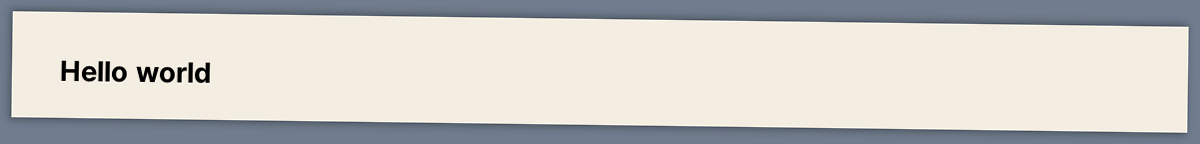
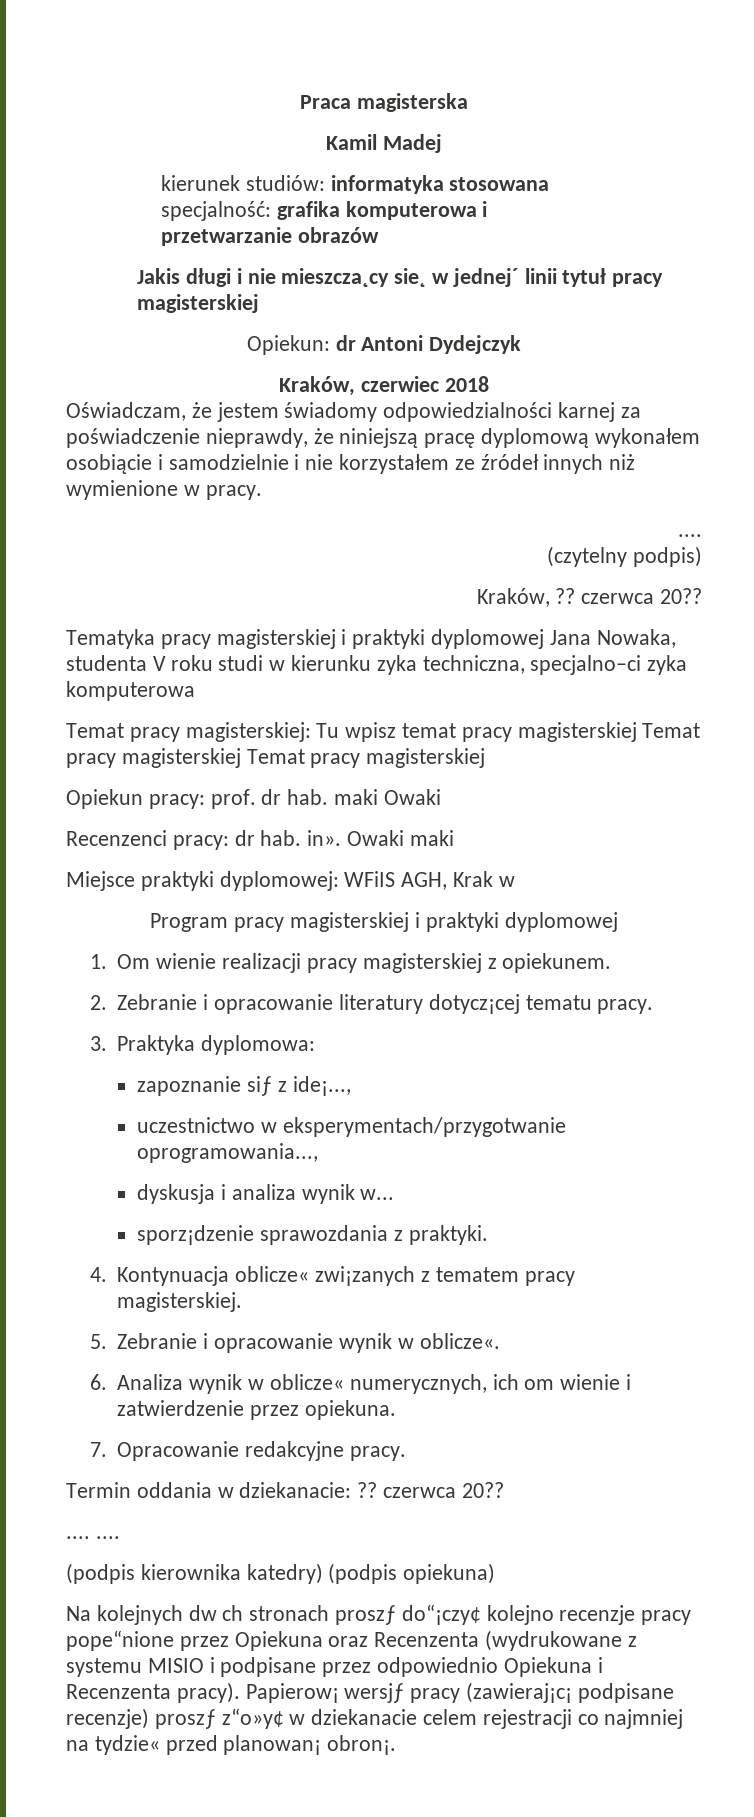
- Hello world
+ Praca magisterska
+ Kamil Madej
+ kierunek studiów: informatyka stosowana
+ specjalność: grafika komputerowa i
+ przetwarzanie obrazów
+ Jakis długi i nie mieszcza˛cy sie˛ w jednej´ linii tytuł pracy magisterskiej
+ Opiekun: dr Antoni Dydejczyk
+ Kraków, czerwiec 2018
+ Oświadczam, że jestem świadomy odpowiedzialności karnej za poświadczenie nieprawdy, że niniejszą pracę dyplomową wykonałem osobiącie i samodzielnie i nie korzystałem ze źródeł innych niż wymienione w pracy.
+ ....
+ (czytelny podpis)
+ Kraków, ?? czerwca 20??
+ Tematyka pracy magisterskiej i praktyki dyplomowej Jana Nowaka, studenta V roku studi w kierunku zyka techniczna, specjalno–ci zyka komputerowa
+ Temat pracy magisterskiej: Tu wpisz temat pracy magisterskiej Temat pracy magisterskiej Temat pracy magisterskiej
+ Opiekun pracy: prof. dr hab. maki Owaki
+ Recenzenci pracy: dr hab. in». Owaki maki
+ Miejsce praktyki dyplomowej: WFiIS AGH, Krak w
+ Program pracy magisterskiej i praktyki dyplomowej
+ 1. Om wienie realizacji pracy magisterskiej z opiekunem.
+ 2. Zebranie i opracowanie literatury dotycz¡cej tematu pracy.
+ 3. Praktyka dyplomowa:
+ zapoznanie siƒ z ide¡...,
+ uczestnictwo w eksperymentach/przygotwanie oprogramowania...,
+ dyskusja i analiza wynik w...
+ sporz¡dzenie sprawozdania z praktyki.
+ 4. Kontynuacja oblicze« zwi¡zanych z tematem pracy magisterskiej.
+ 5. Zebranie i opracowanie wynik w oblicze«.
+ 6. Analiza wynik w oblicze« numerycznych, ich om wienie i zatwierdzenie przez opiekuna.
+ 7. Opracowanie redakcyjne pracy.
+ Termin oddania w dziekanacie: ?? czerwca 20??
+ .... ....
+ (podpis kierownika katedry) (podpis opiekuna)
+ Na kolejnych dw ch stronach proszƒ do“¡czy¢ kolejno recenzje pracy pope“nione przez Opiekuna oraz Recenzenta (wydrukowane z systemu MISIO i podpisane przez odpowiednio Opiekuna i Recenzenta pracy). Papierow¡ wersjƒ pracy (zawieraj¡c¡ podpisane recenzje) proszƒ z“o»y¢ w dziekanacie celem rejestracji co najmniej na tydzie« przed planowan¡ obron¡.

